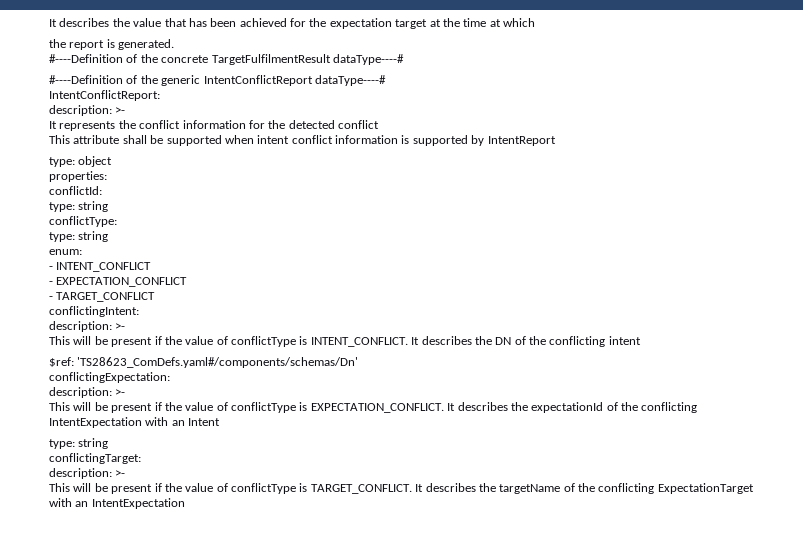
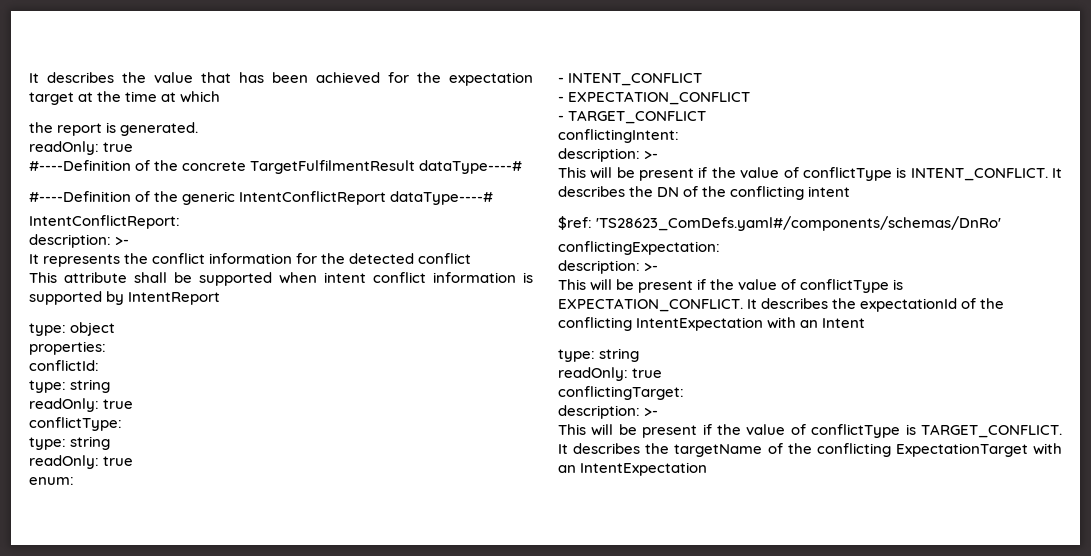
  the report is generated.
+ readOnly: true
  conflictId:
  type: string
+ readOnly: true
  conflictType:
  type: string
+ readOnly: true
- $ref: 'TS28623_ComDefs.yaml#/components/schemas/Dn'
+ $ref: 'TS28623_ComDefs.yaml#/components/schemas/DnRo'
  It describes the expectationId of the conflicting IntentExpectation with an Intent
  type: string
+ readOnly: true

